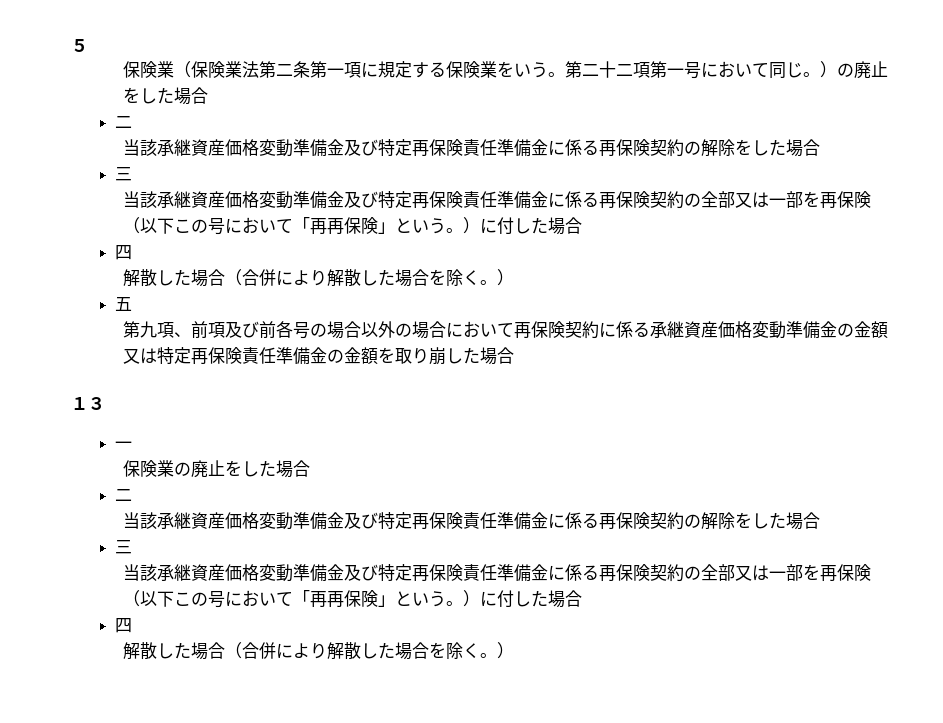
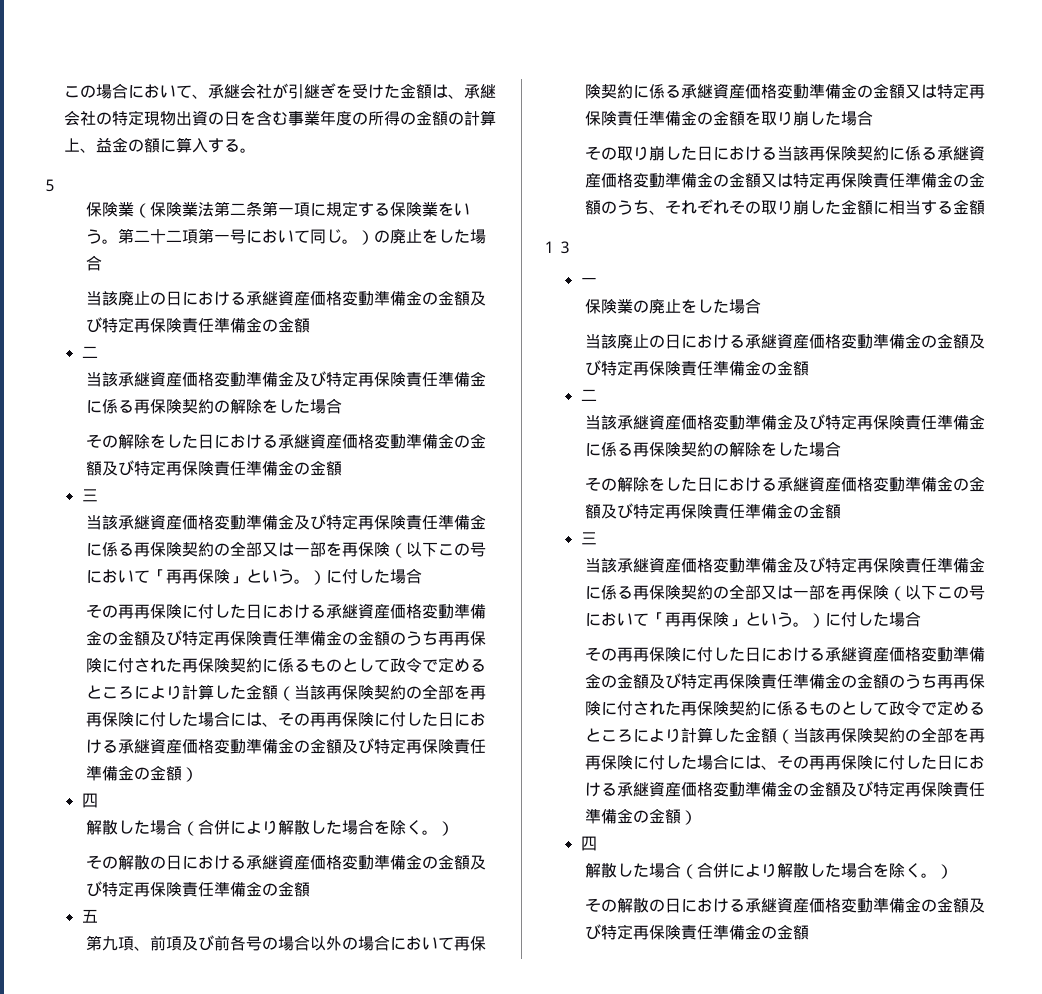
+ この場合において、承継会社が引継ぎを受けた金額は、承継会社の特定現物出資の日を含む事業年度の所得の金額の計算上、益金の額に算入する。
  第二十二項第一号において同じ。）の廃止をした場合
+ 当該廃止の日における承継資産価格変動準備金の金額及び特定再保険責任準備金の金額
  二
  当該承継資産価格変動準備金及び特定再保険責任準備金に係る再保険契約の解除をした場合
+ その解除をした日における承継資産価格変動準備金の金額及び特定再保険責任準備金の金額
  三
  当該承継資産価格変動準備金及び特定再保険責任準備金に係る再保険契約の全部又は一部を再保険（以下この号において「再再保険」という。）に付した場合
+ その再再保険に付した日における承継資産価格変動準備金の金額及び特定再保険責任準備金の金額のうち再再保険に付された再保険契約に係るものとして政令で定めるところにより計算した金額（当該再保険契約の全部を再再保険に付した場合には、その再再保険に付した日における承継資産価格変動準備金の金額及び特定再保険責任準備金の金額）
  四
  解散した場合（合併により解散した場合を除く。）
+ その解散の日における承継資産価格変動準備金の金額及び特定再保険責任準備金の金額
+ その取り崩した日における当該再保険契約に係る承継資産価格変動準備金の金額又は特定再保険責任準備金の金額のうち、それぞれその取り崩した金額に相当する金額
  保険業の廃止をした場合
+ 当該廃止の日における承継資産価格変動準備金の金額及び特定再保険責任準備金の金額
  二
  当該承継資産価格変動準備金及び特定再保険責任準備金に係る再保険契約の解除をした場合
+ その解除をした日における承継資産価格変動準備金の金額及び特定再保険責任準備金の金額
  三
  当該承継資産価格変動準備金及び特定再保険責任準備金に係る再保険契約の全部又は一部を再保険（以下この号において「再再保険」という。）に付した場合
+ その再再保険に付した日における承継資産価格変動準備金の金額及び特定再保険責任準備金の金額のうち再再保険に付された再保険契約に係るものとして政令で定めるところにより計算した金額（当該再保険契約の全部を再再保険に付した場合には、その再再保険に付した日における承継資産価格変動準備金の金額及び特定再保険責任準備金の金額）
  四
  解散した場合（合併により解散した場合を除く。）
+ その解散の日における承継資産価格変動準備金の金額及び特定再保険責任準備金の金額

